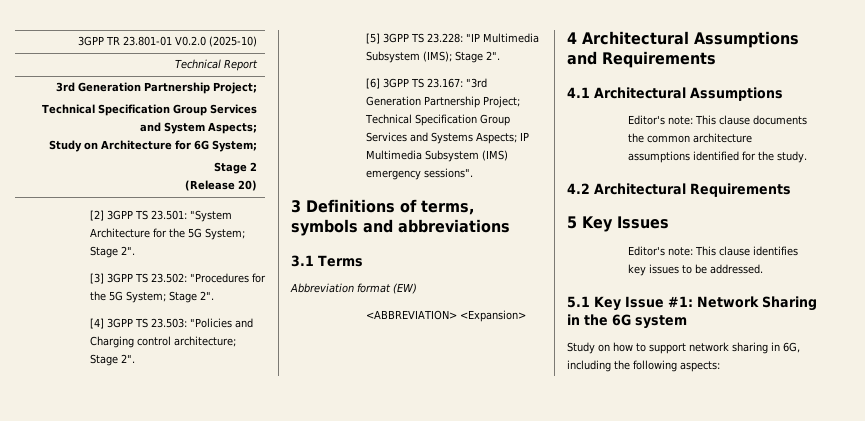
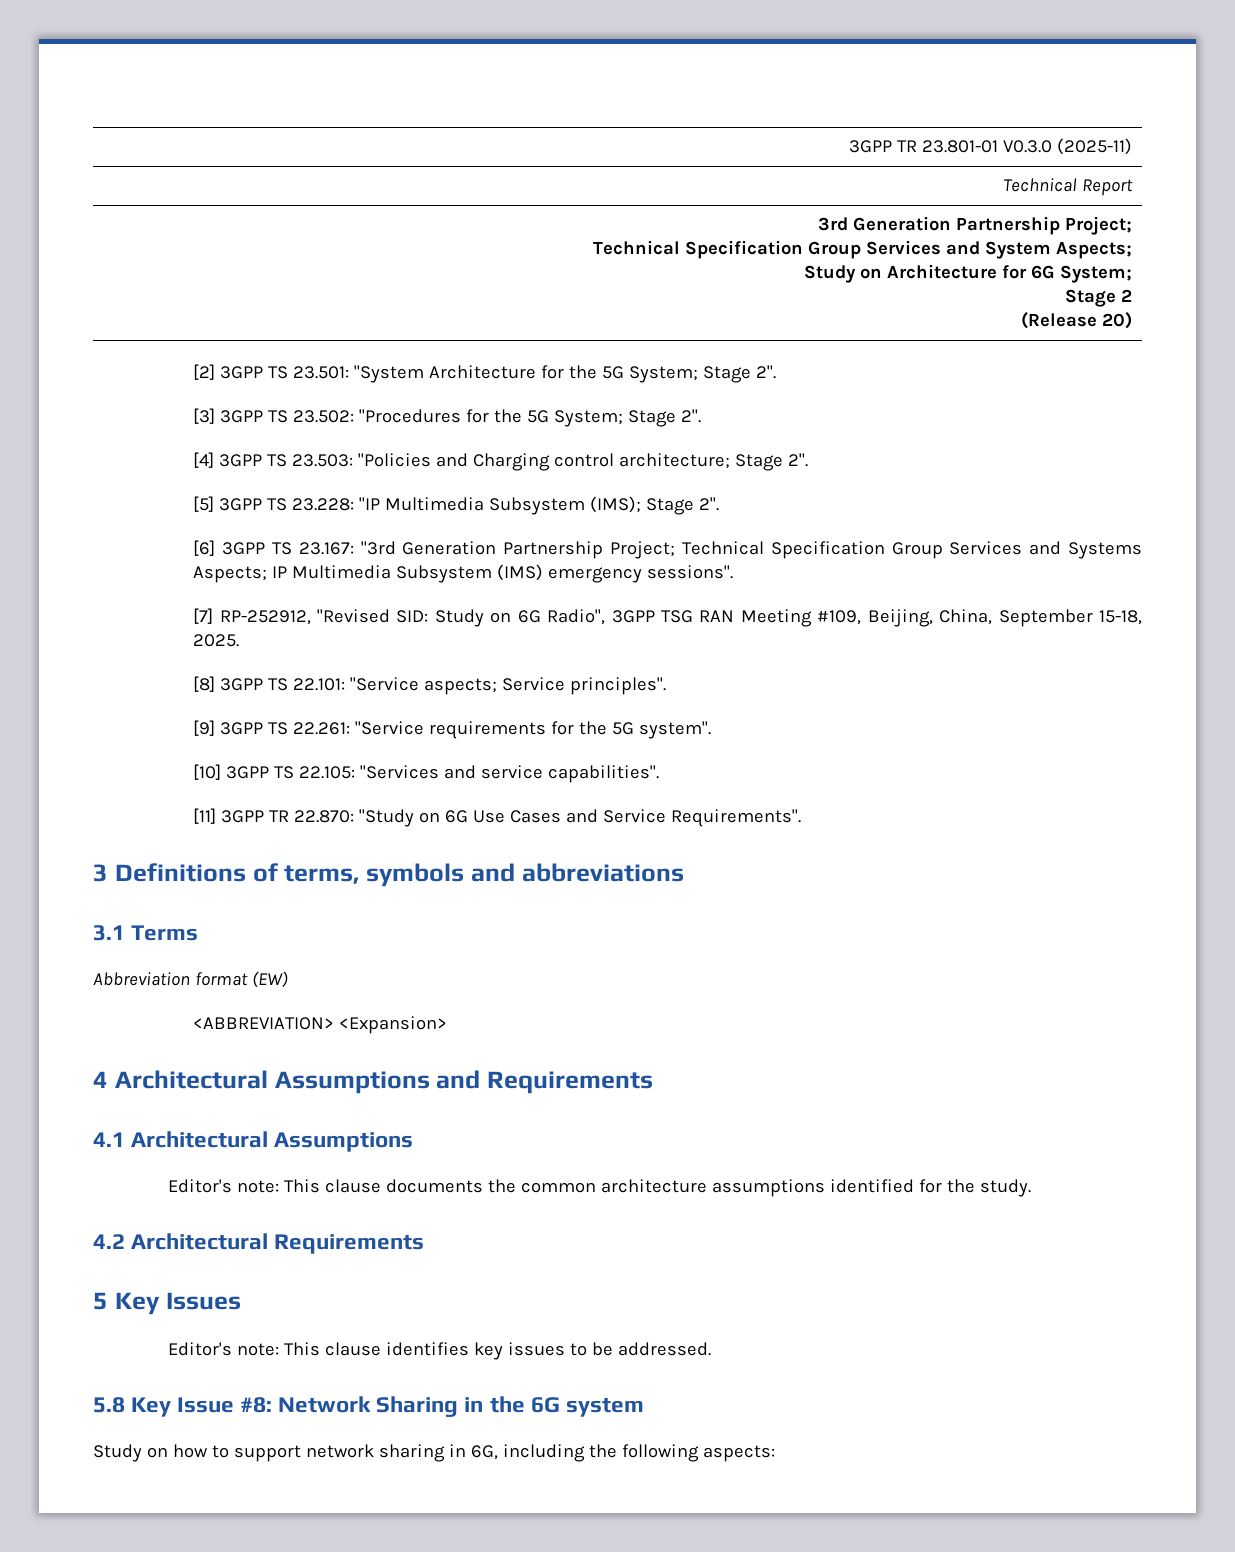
- 3GPP TR 23.801-01 V0.2.0 (2025-10)
+ 3GPP TR 23.801-01 V0.3.0 (2025-11)
+ [7] RP-252912, "Revised SID: Study on 6G Radio", 3GPP TSG RAN Meeting #109, Beijing, China, September 15-18, 2025.
+ [8] 3GPP TS 22.101: "Service aspects; Service principles".
+ [9] 3GPP TS 22.261: "Service requirements for the 5G system".
+ [10] 3GPP TS 22.105: "Services and service capabilities".
+ [11] 3GPP TR 22.870: "Study on 6G Use Cases and Service Requirements".
- 5.1 Key Issue #1: Network Sharing in the 6G system
+ 5.8 Key Issue #8: Network Sharing in the 6G system

